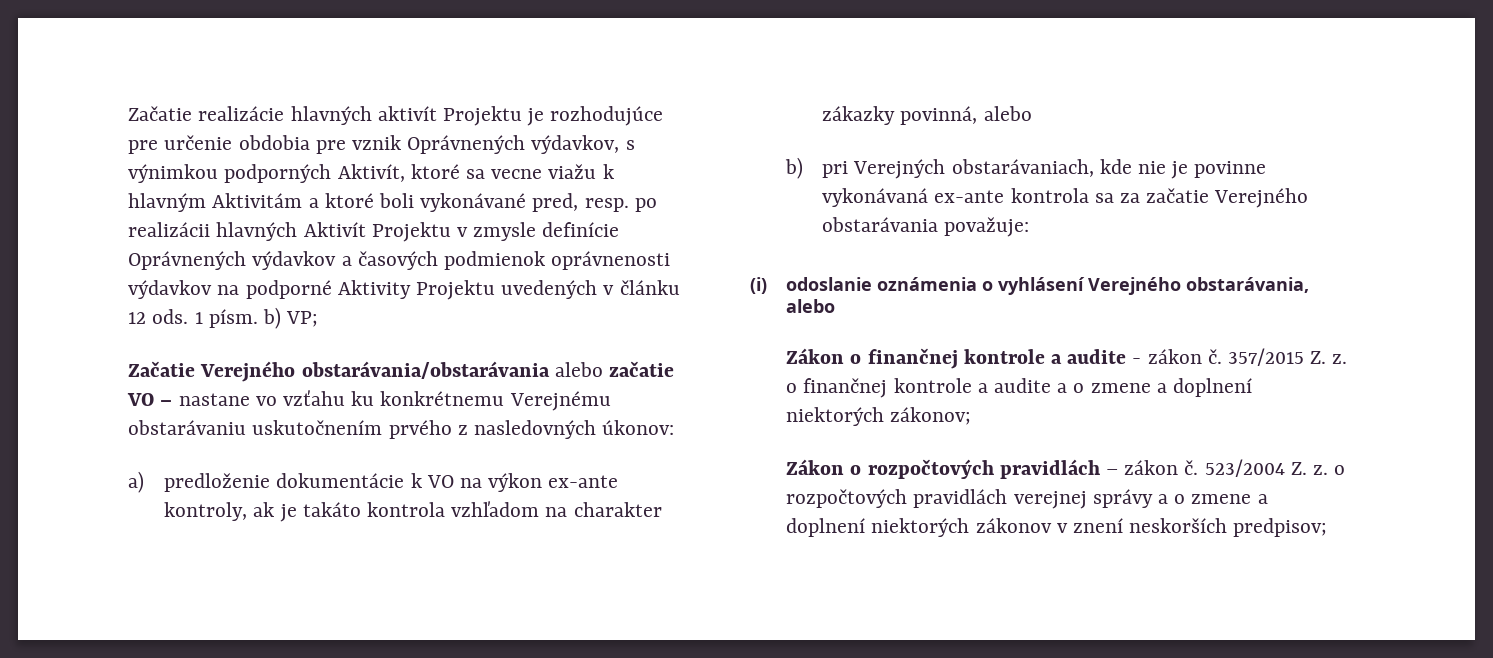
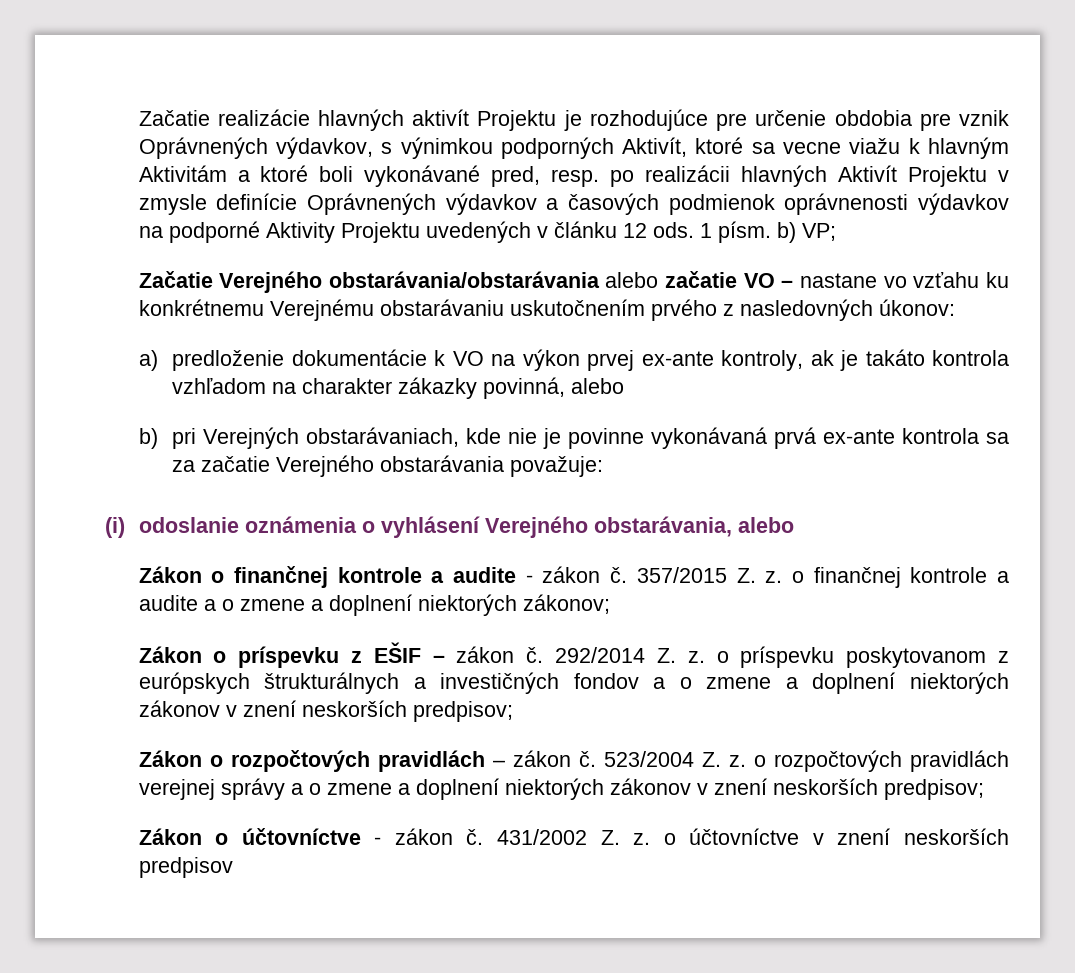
- a) predloženie dokumentácie k VO na výkon ex-ante kontroly, ak je takáto kontrola vzhľadom na charakter zákazky povinná, alebo
+ a) predloženie dokumentácie k VO na výkon prvej ex-ante kontroly, ak je takáto kontrola vzhľadom na charakter zákazky povinná, alebo
- b) pri Verejných obstarávaniach, kde nie je povinne vykonávaná ex-ante kontrola sa za začatie Verejného obstarávania považuje:
+ b) pri Verejných obstarávaniach, kde nie je povinne vykonávaná prvá ex-ante kontrola sa za začatie Verejného obstarávania považuje:
+ Zákon o príspevku z EŠIF – zákon č. 292/2014 Z. z. o príspevku poskytovanom z európskych štrukturálnych a investičných fondov a o zmene a doplnení niektorých zákonov v znení neskorších predpisov;
+ Zákon o účtovníctve - zákon č. 431/2002 Z. z. o účtovníctve v znení neskorších predpisov

